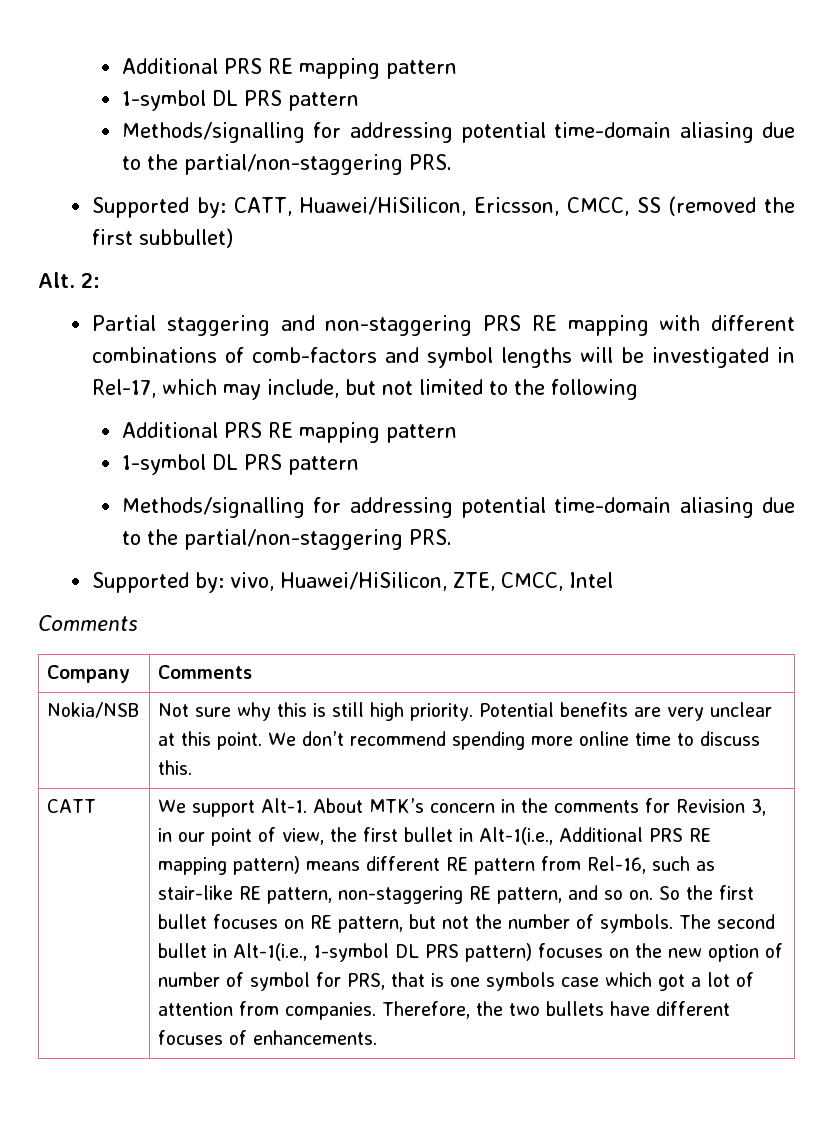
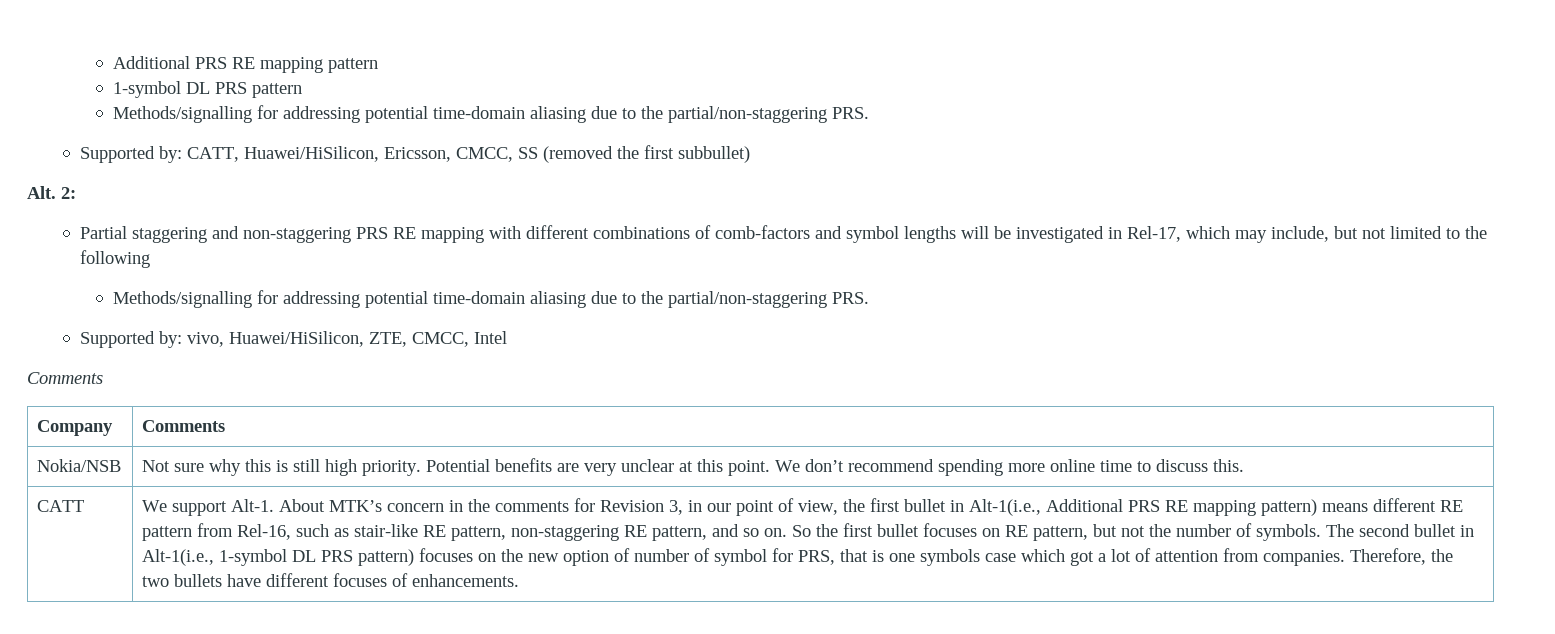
  Partial staggering and non-staggering PRS RE mapping with different combinations of comb-factors and symbol lengths will be investigated in Rel-17, which may include, but not limited to the following
- Additional PRS RE mapping pattern
- 1-symbol DL PRS pattern

